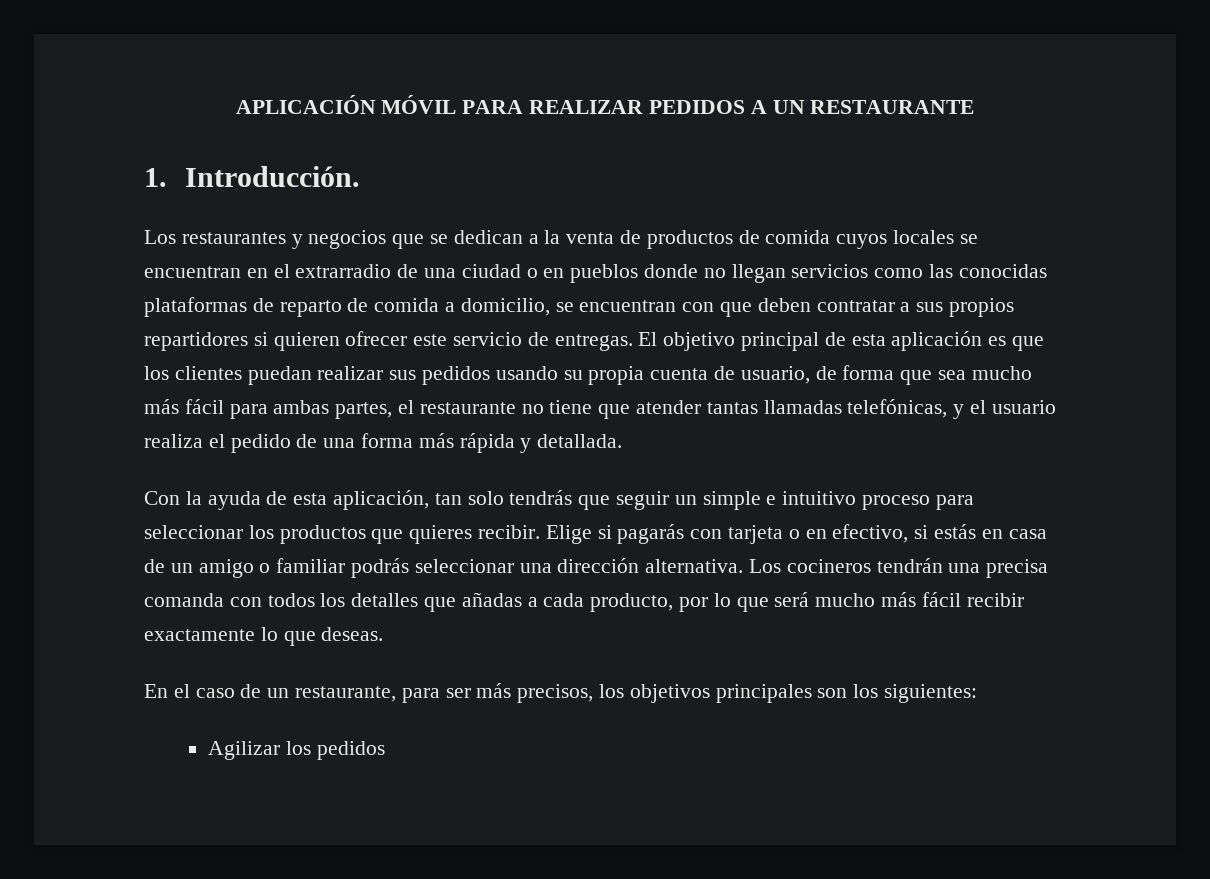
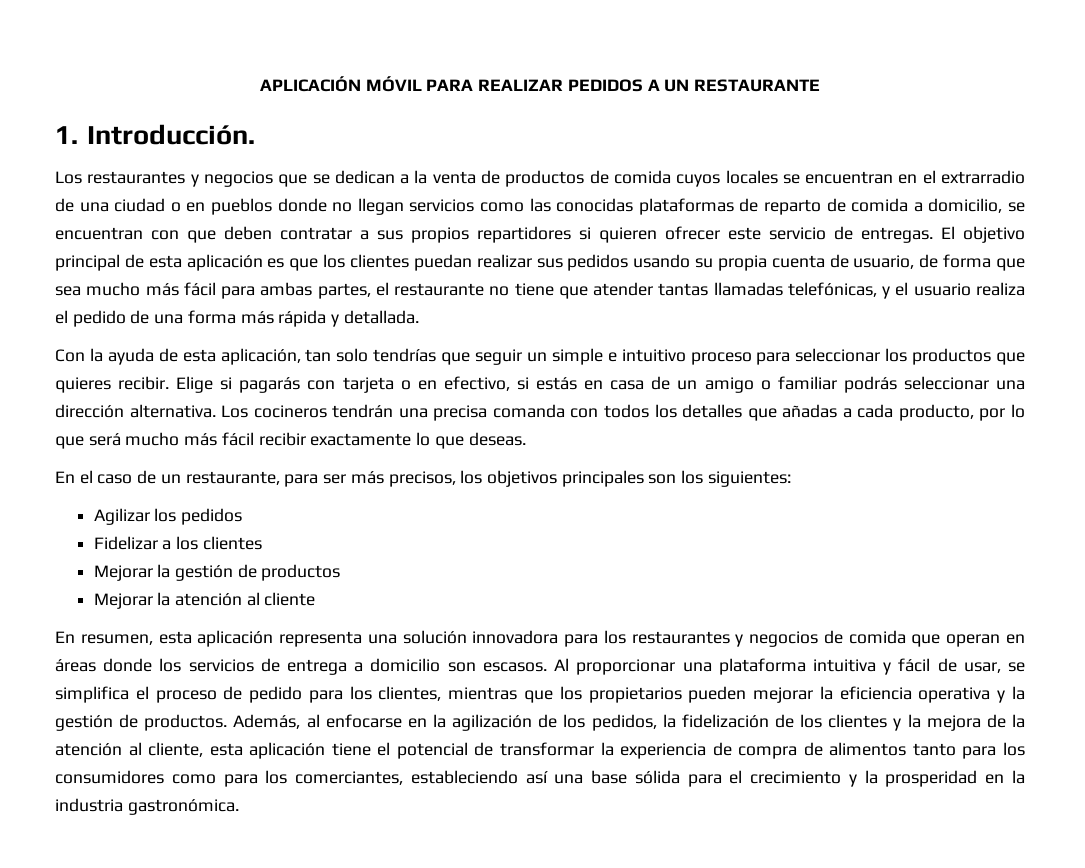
- Con la ayuda de esta aplicación, tan solo tendrás que seguir un simple e intuitivo proceso para seleccionar los productos que quieres recibir.
+ Con la ayuda de esta aplicación, tan solo tendrías que seguir un simple e intuitivo proceso para seleccionar los productos que quieres recibir.
+ Fidelizar a los clientes
+ Mejorar la gestión de productos
+ Mejorar la atención al cliente
+ En resumen, esta aplicación representa una solución innovadora para los restaurantes y negocios de comida que operan en áreas donde los servicios de entrega a domicilio son escasos. Al proporcionar una plataforma intuitiva y fácil de usar, se simplifica el proceso de pedido para los clientes, mientras que los propietarios pueden mejorar la eficiencia operativa y la gestión de productos. Además, al enfocarse en la agilización de los pedidos, la fidelización de los clientes y la mejora de la atención al cliente, esta aplicación tiene el potencial de transformar la experiencia de compra de alimentos tanto para los consumidores como para los comerciantes, estableciendo así una base sólida para el crecimiento y la prosperidad en la industria gastronómica.

